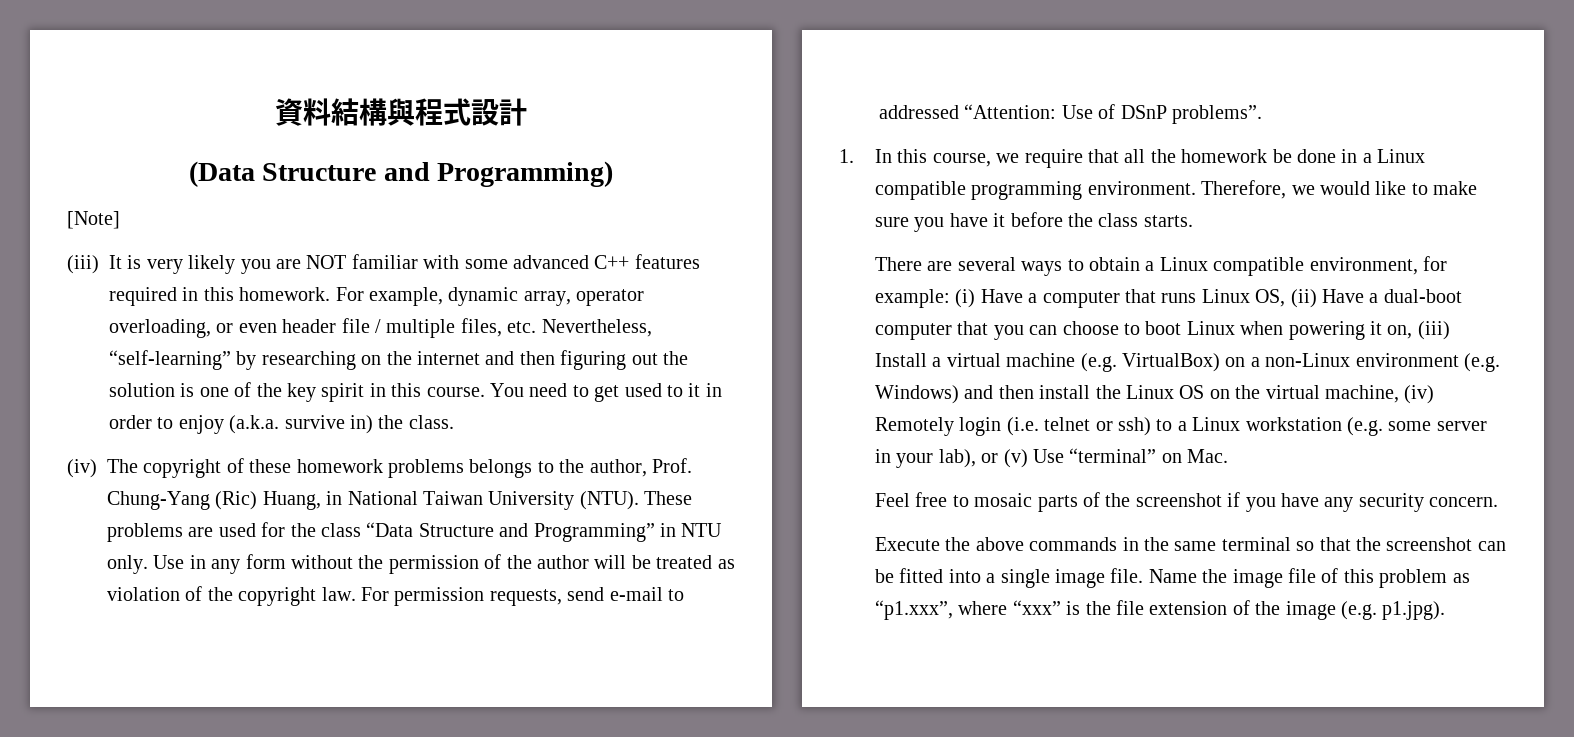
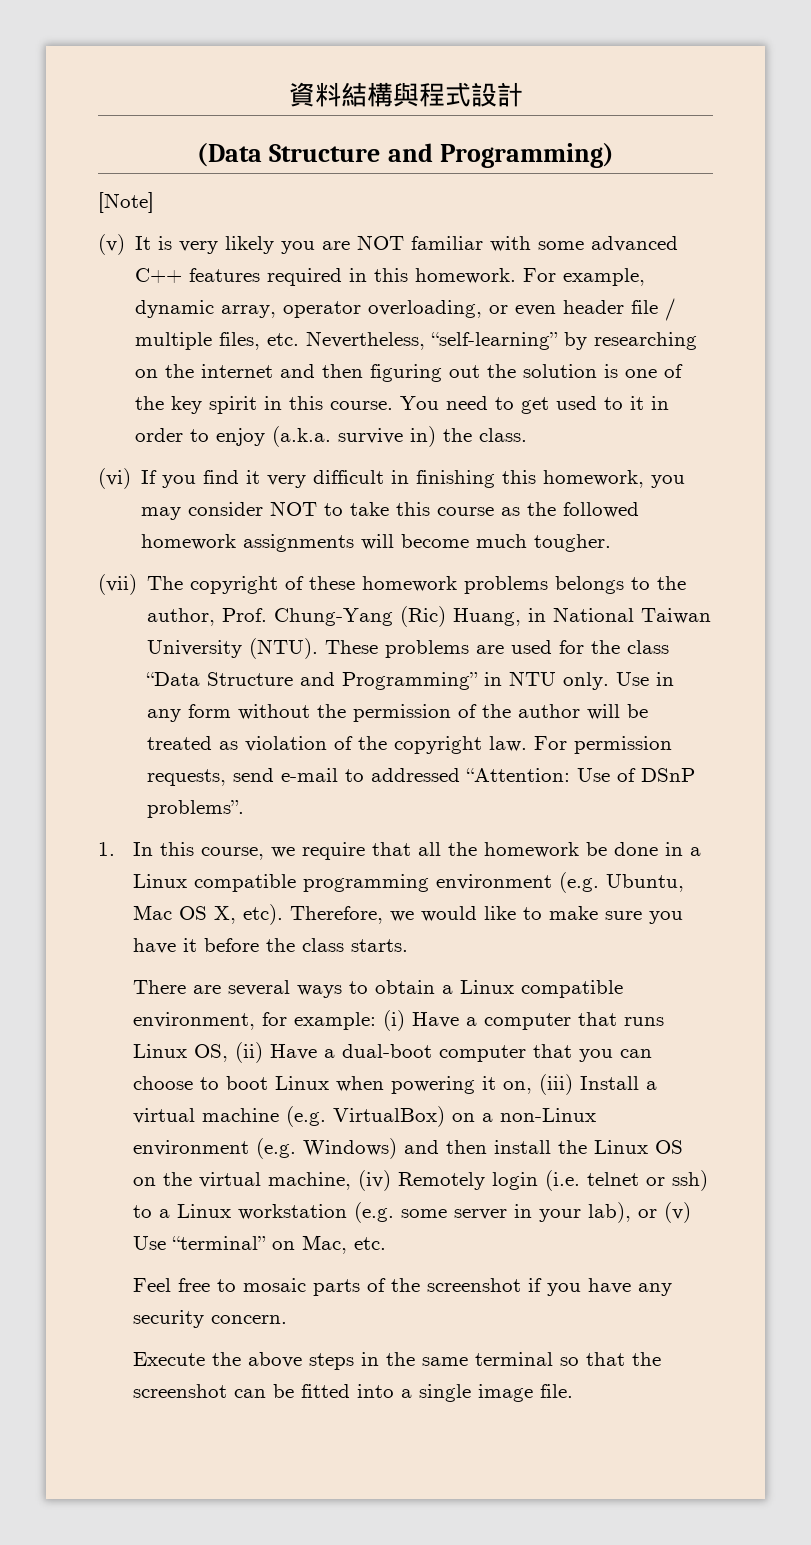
- (iii) It is very likely you are NOT familiar with some advanced C++ features required in this homework.
+ (v) It is very likely you are NOT familiar with some advanced C++ features required in this homework.
- (iv) The copyright of these homework problems belongs to the author, Prof. Chung-Yang (Ric) Huang, in National Taiwan University (NTU).
+ (vi) If you find it very difficult in finishing this homework, you may consider NOT to take this course as the followed homework assignments will become much tougher.
+ (vii) The copyright of these homework problems belongs to the author, Prof. Chung-Yang (Ric) Huang, in National Taiwan University (NTU).
- 1. In this course, we require that all the homework be done in a Linux compatible programming environment.
+ 1. In this course, we require that all the homework be done in a Linux compatible programming environment (e.g. Ubuntu, Mac OS X, etc).
- (i) Have a computer that runs Linux OS, (ii) Have a dual-boot computer that you can choose to boot Linux when powering it on, (iii) Install a virtual machine (e.g. VirtualBox) on a non-Linux environment (e.g. Windows) and then install the Linux OS on the virtual machine, (iv) Remotely login (i.e. telnet or ssh) to a Linux workstation (e.g. some server in your lab), or (v) Use “terminal” on Mac.
+ (i) Have a computer that runs Linux OS, (ii) Have a dual-boot computer that you can choose to boot Linux when powering it on, (iii) Install a virtual machine (e.g. VirtualBox) on a non-Linux environment (e.g. Windows) and then install the Linux OS on the virtual machine, (iv) Remotely login (i.e. telnet or ssh) to a Linux workstation (e.g. some server in your lab), or (v) Use “terminal” on Mac, etc.
- Execute the above commands in the same terminal so that the screenshot can be fitted into a single image file. Name the image file of this problem as “p1.xxx”, where “xxx” is the file extension of the image (e.g. p1.jpg).
+ Execute the above steps in the same terminal so that the screenshot can be fitted into a single image file.

